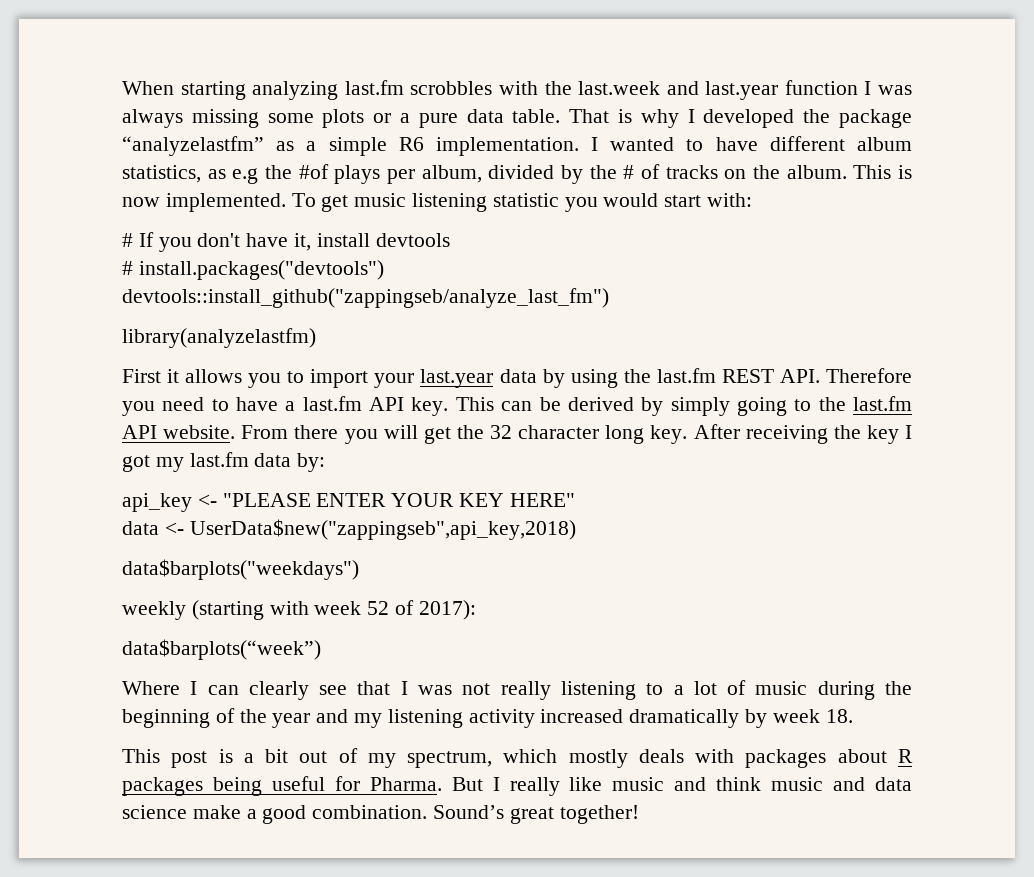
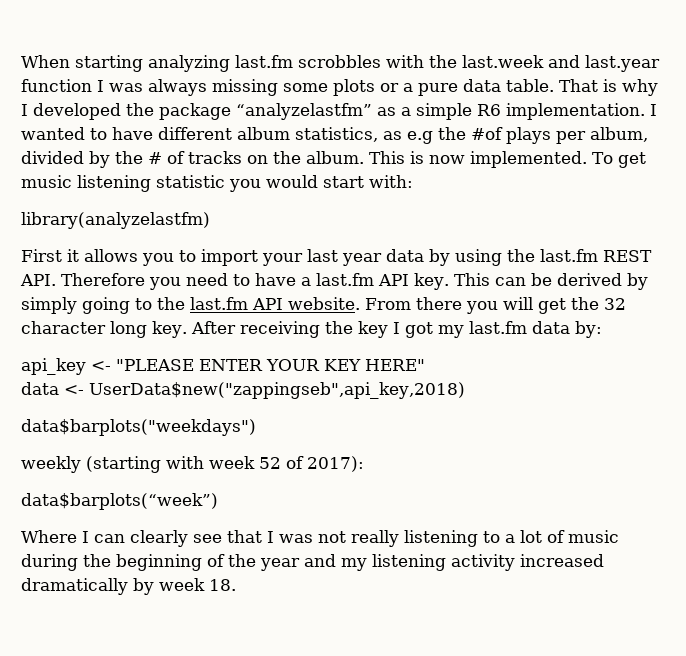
- # If you don't have it, install devtools
- # install.packages("devtools")
- devtools::install_github("zappingseb/analyze_last_fm")
- First it allows you to import your last.year data by using the last.fm REST API. Therefore you need to have a last.fm API key.
+ First it allows you to import your last year data by using the last.fm REST API. Therefore you need to have a last.fm API key.
- This post is a bit out of my spectrum, which mostly deals with packages about R packages being useful for Pharma. But I really like music and think music and data science make a good combination. Sound’s great together!

